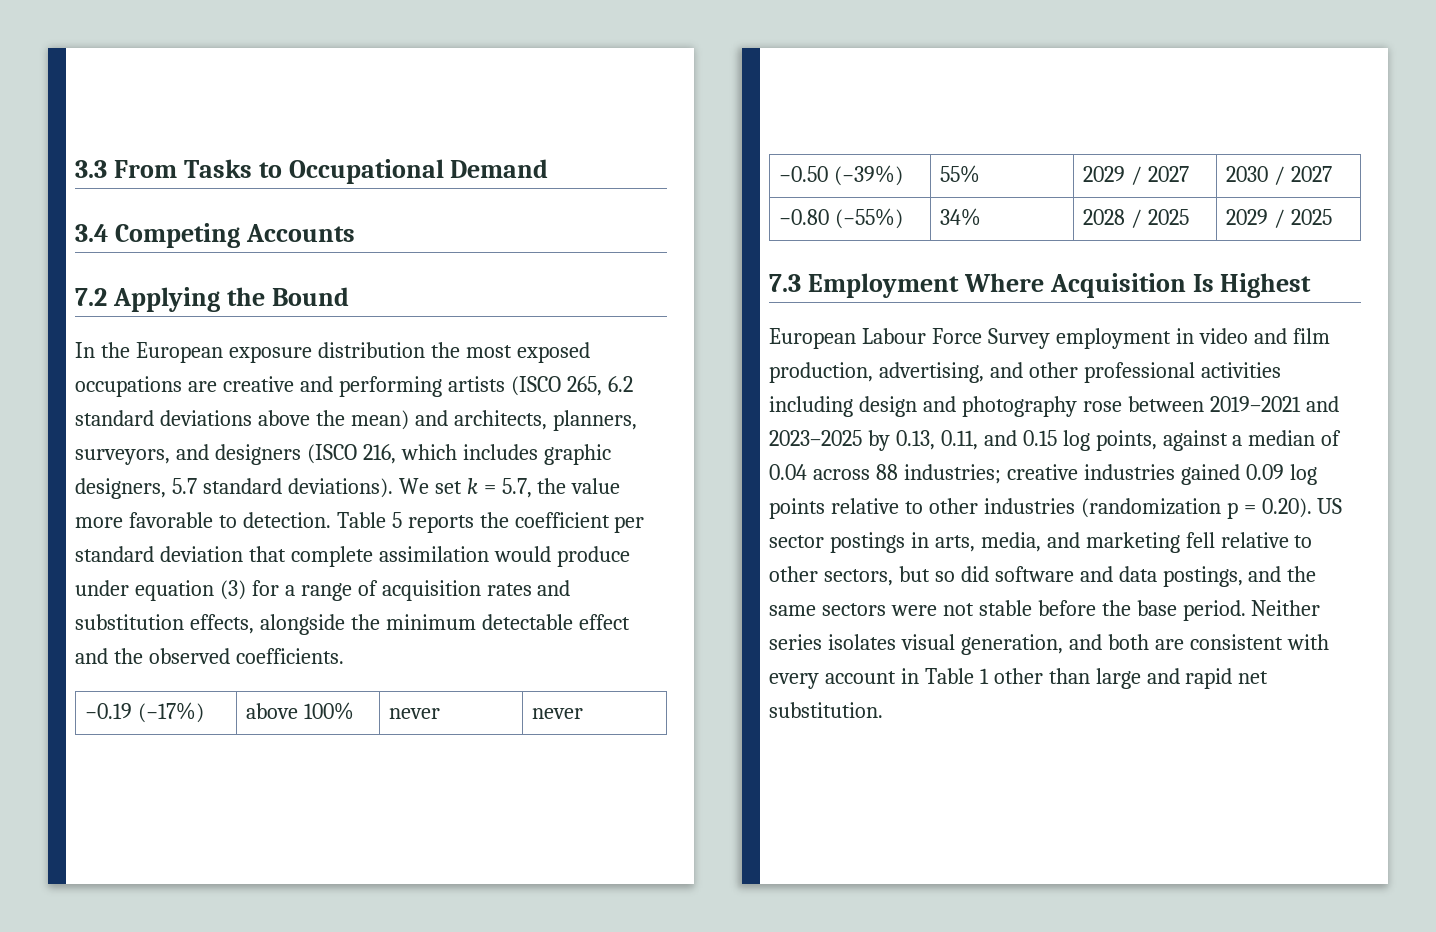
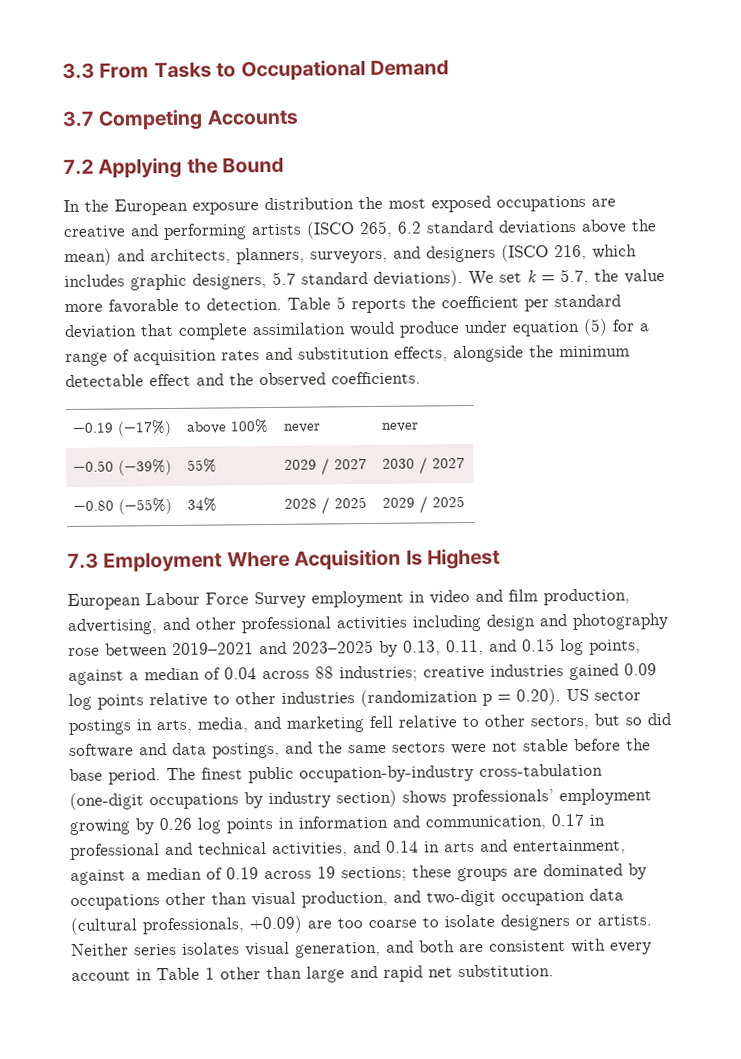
- 3.4 Competing Accounts
+ 3.7 Competing Accounts
- Table 5 reports the coefficient per standard deviation that complete assimilation would produce under equation (3) for a range of acquisition rates and substitution effects, alongside the minimum detectable effect and the observed coefficients.
+ Table 5 reports the coefficient per standard deviation that complete assimilation would produce under equation (5) for a range of acquisition rates and substitution effects, alongside the minimum detectable effect and the observed coefficients.
+ The finest public occupation-by-industry cross-tabulation (one-digit occupations by industry section) shows professionals’ employment growing by 0.26 log points in information and communication, 0.17 in professional and technical activities, and 0.14 in arts and entertainment, against a median of 0.19 across 19 sections; these groups are dominated by occupations other than visual production, and two-digit occupation data (cultural professionals, +0.09) are too coarse to isolate designers or artists.

